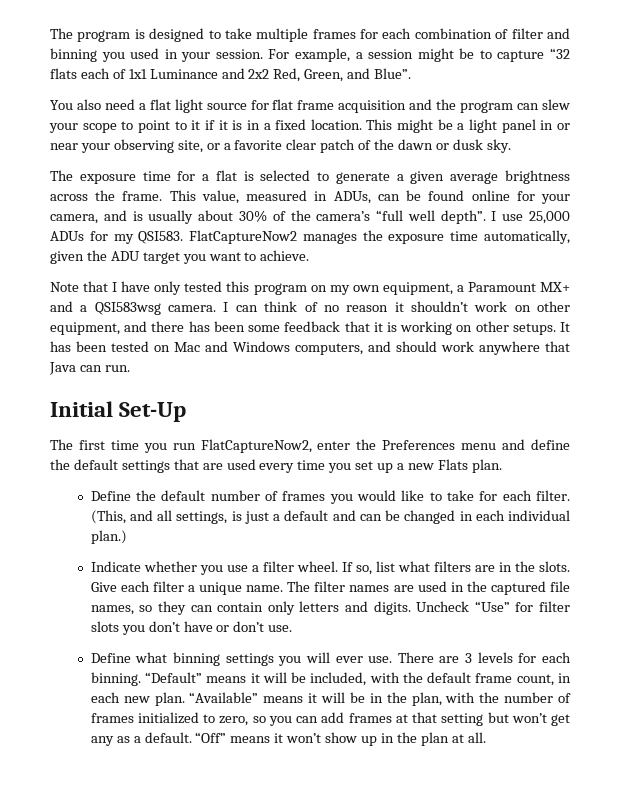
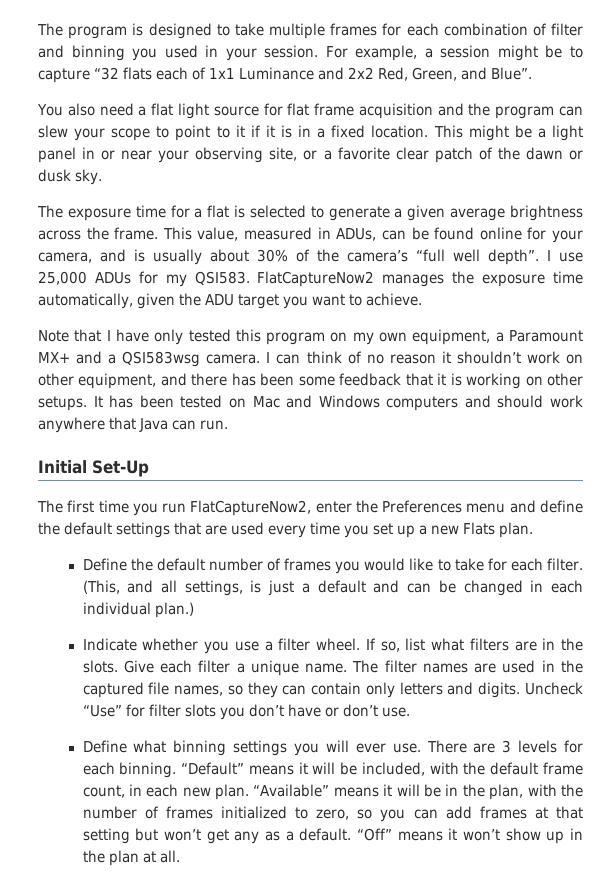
- It has been tested on Mac and Windows computers, and should work anywhere that Java can run.
+ It has been tested on Mac and Windows computers and should work anywhere that Java can run.

